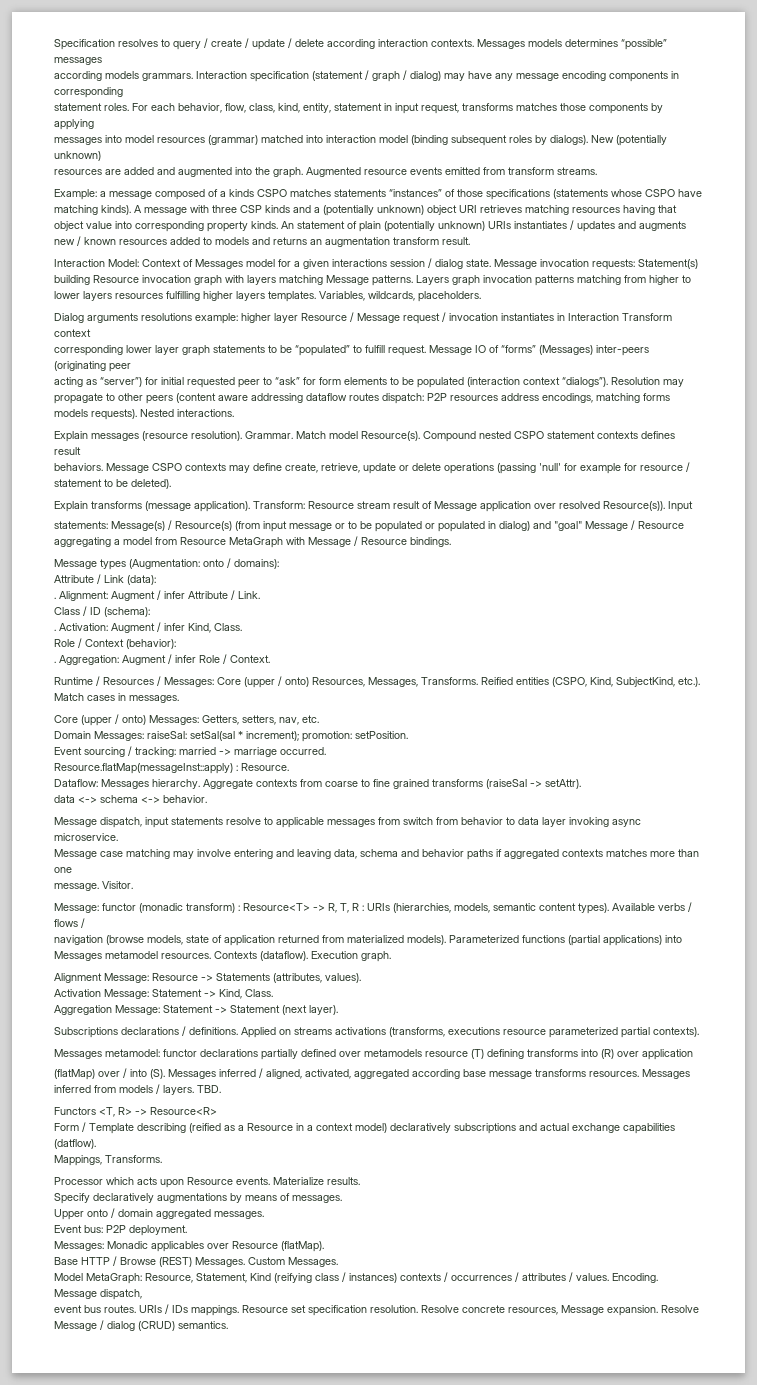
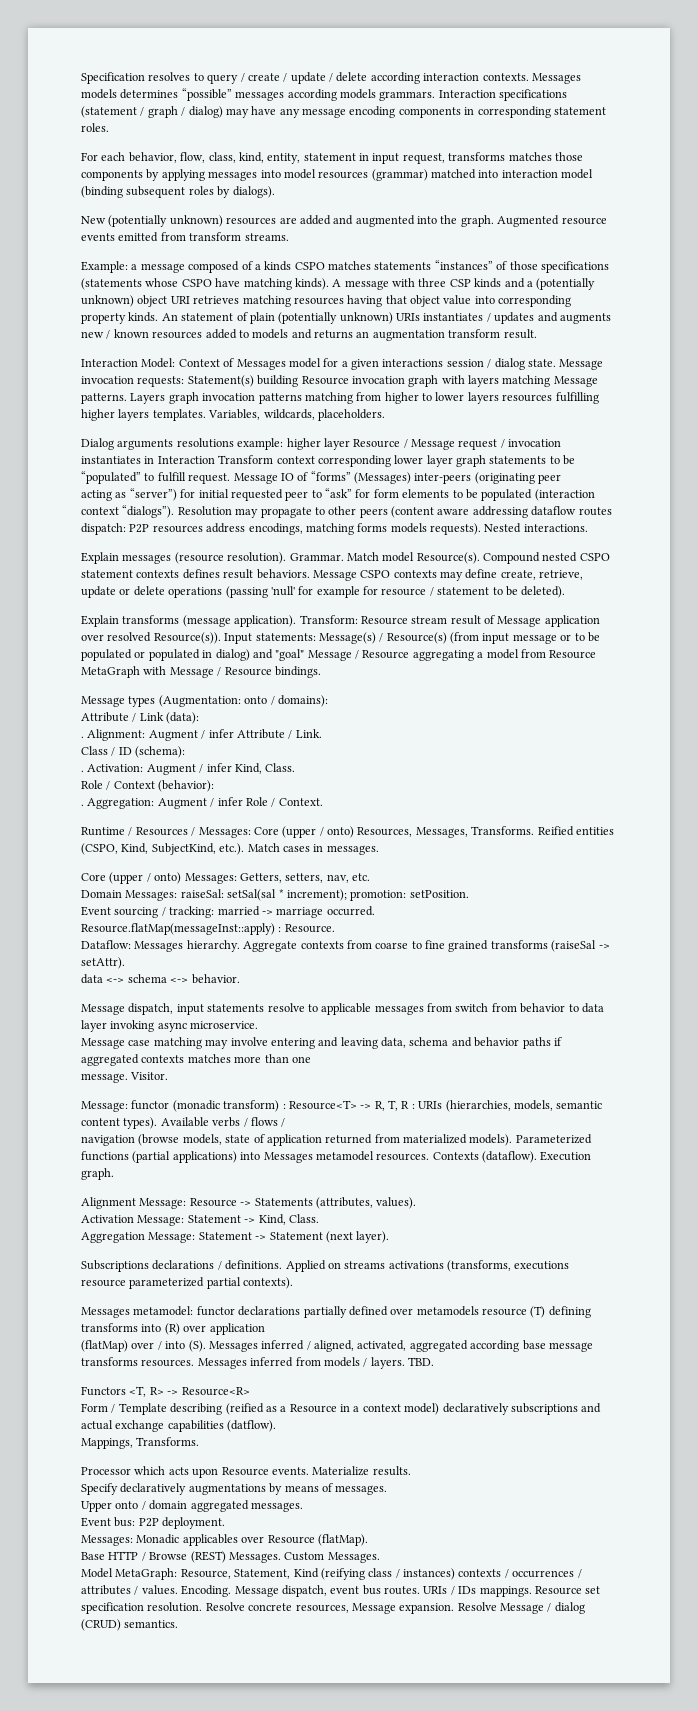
- Messages models determines “possible” messages
- according models grammars.
+ Messages models determines “possible” messages according models grammars.
- Interaction specification (statement / graph / dialog) may have any message encoding components in corresponding
- statement roles. For each behavior, flow, class, kind, entity, statement in input request, transforms matches those components by applying
- messages into model resources (grammar) matched into interaction model (binding subsequent roles by dialogs). New (potentially unknown)
- resources are added and augmented into the graph.
+ Interaction specifications (statement / graph / dialog) may have any message encoding components in corresponding statement roles.
+ For each behavior, flow, class, kind, entity, statement in input request, transforms matches those components by applying messages into model resources (grammar) matched into interaction model (binding subsequent roles by dialogs).
+ New (potentially unknown) resources are added and augmented into the graph.
- Dialog arguments resolutions example: higher layer Resource / Message request / invocation instantiates in Interaction Transform context
- corresponding lower layer graph statements to be “populated” to fulfill request.
+ Dialog arguments resolutions example: higher layer Resource / Message request / invocation instantiates in Interaction Transform context corresponding lower layer graph statements to be “populated” to fulfill request.
- Compound nested CSPO statement contexts defines result
- behaviors.
+ Compound nested CSPO statement contexts defines result behaviors.
- Input
- statements: Message(s) / Resource(s) (from input message or to be populated or populated in dialog) and "goal" Message / Resource aggregating a model from Resource MetaGraph with Message / Resource bindings.
+ Input statements: Message(s) / Resource(s) (from input message or to be populated or populated in dialog) and "goal" Message / Resource aggregating a model from Resource MetaGraph with Message / Resource bindings.
- Encoding. Message dispatch,
- event bus routes.
+ Encoding. Message dispatch, event bus routes.

